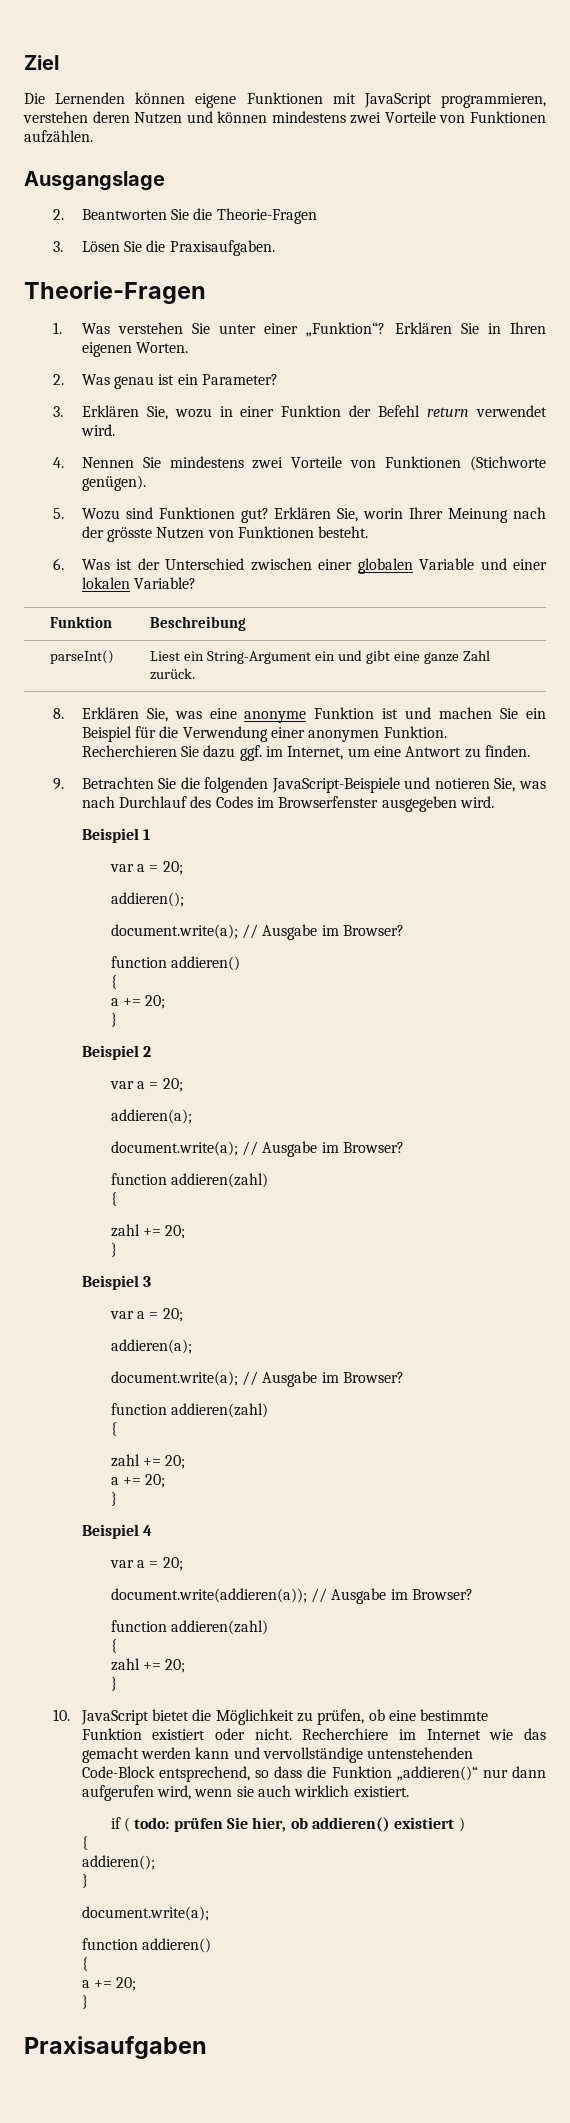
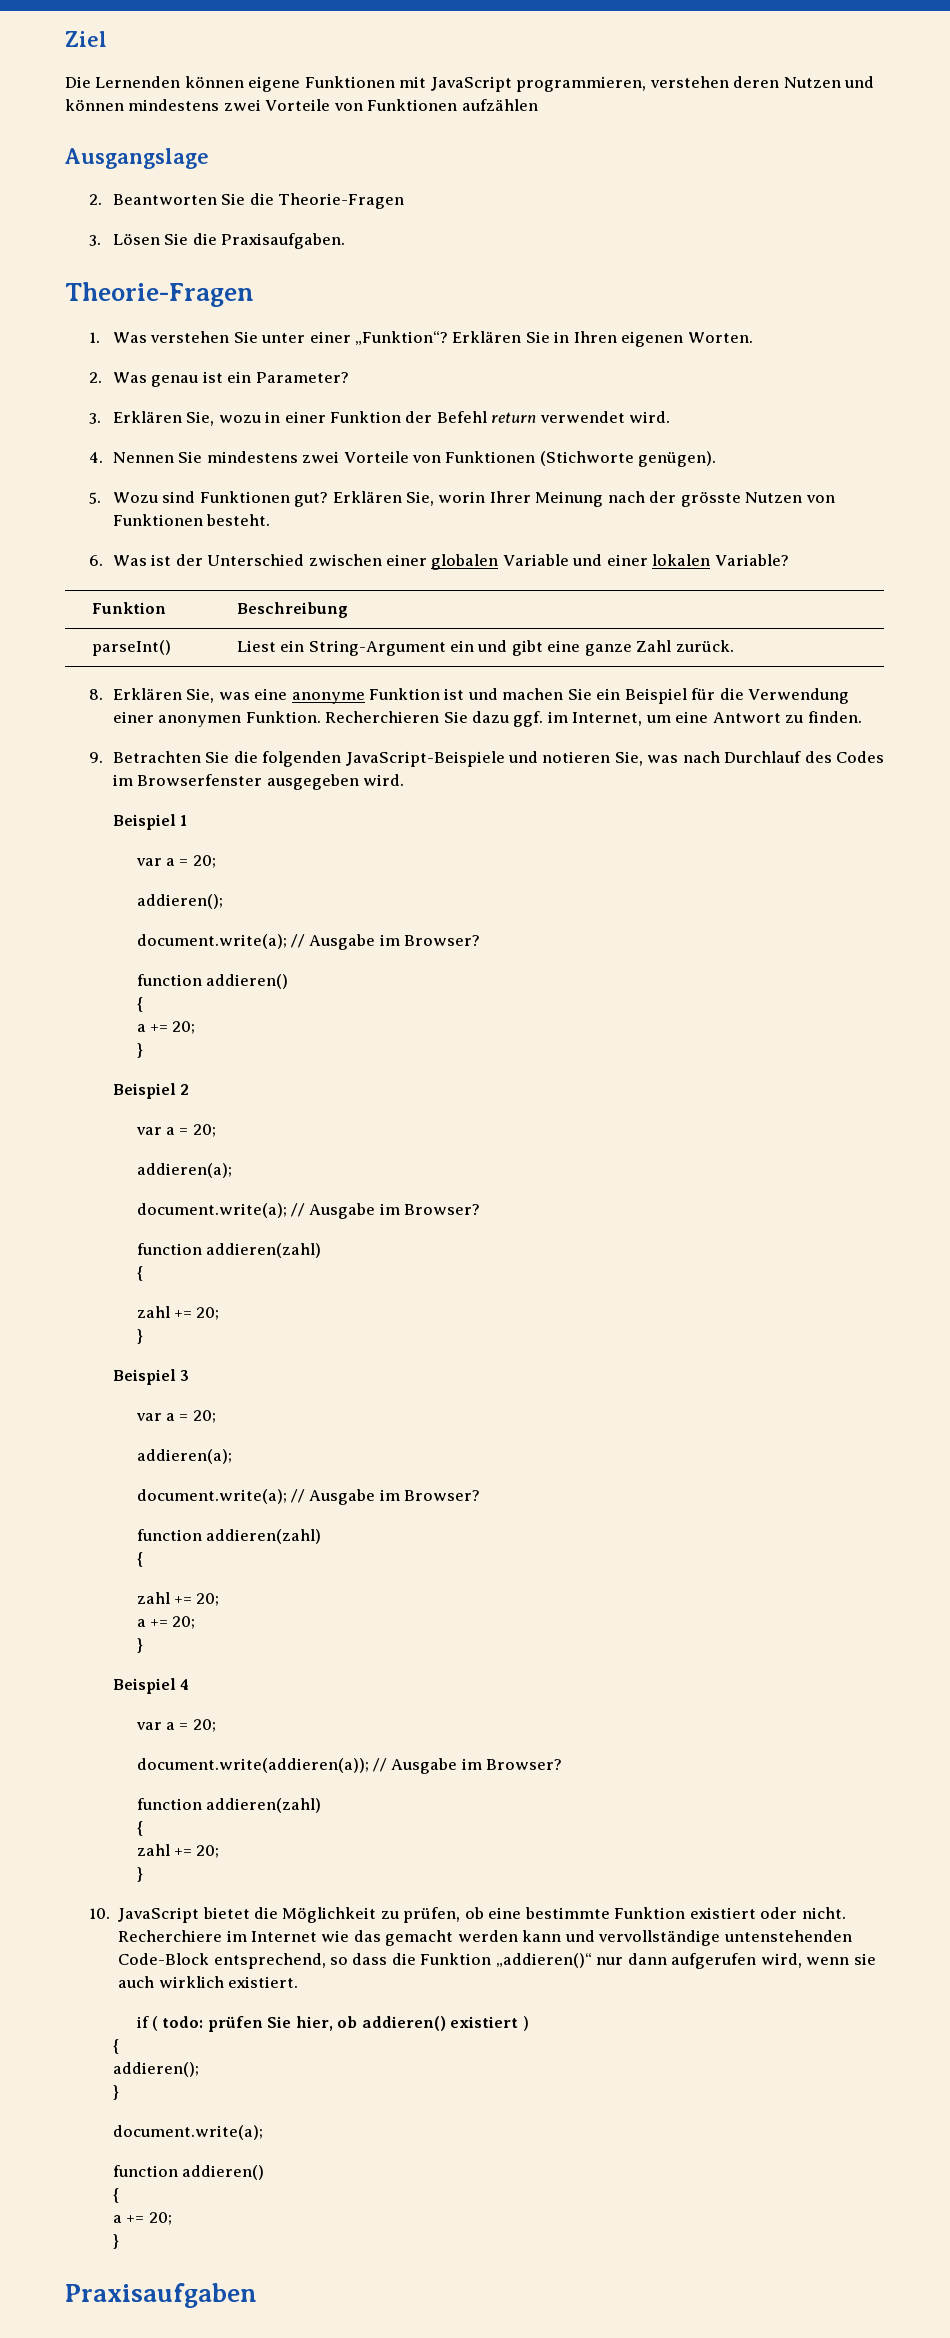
- Die Lernenden können eigene Funktionen mit JavaScript programmieren, verstehen deren Nutzen und können mindestens zwei Vorteile von Funktionen aufzählen.
+ Die Lernenden können eigene Funktionen mit JavaScript programmieren, verstehen deren Nutzen und können mindestens zwei Vorteile von Funktionen aufzählen

